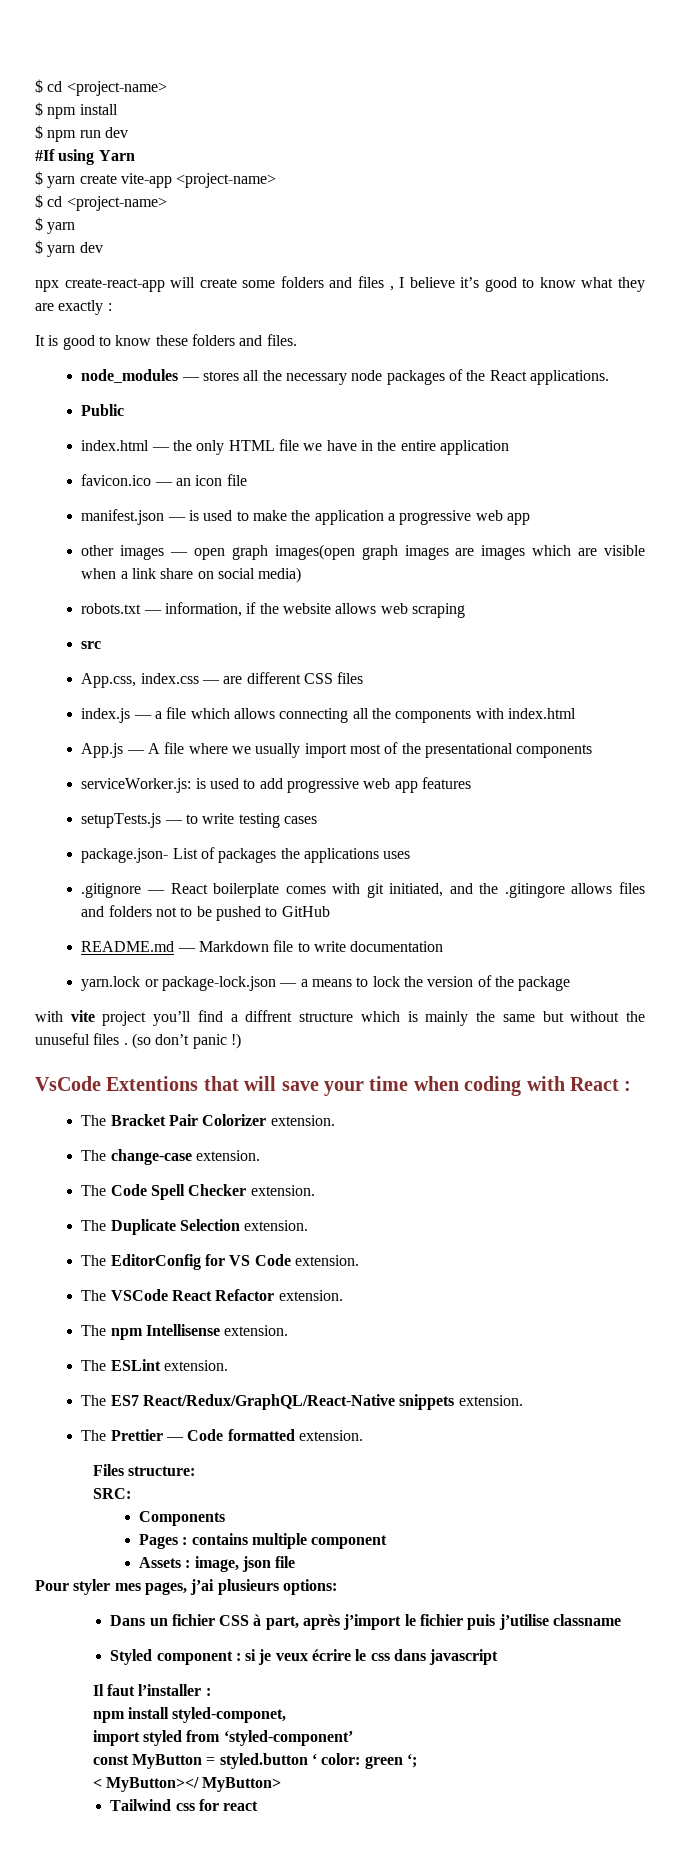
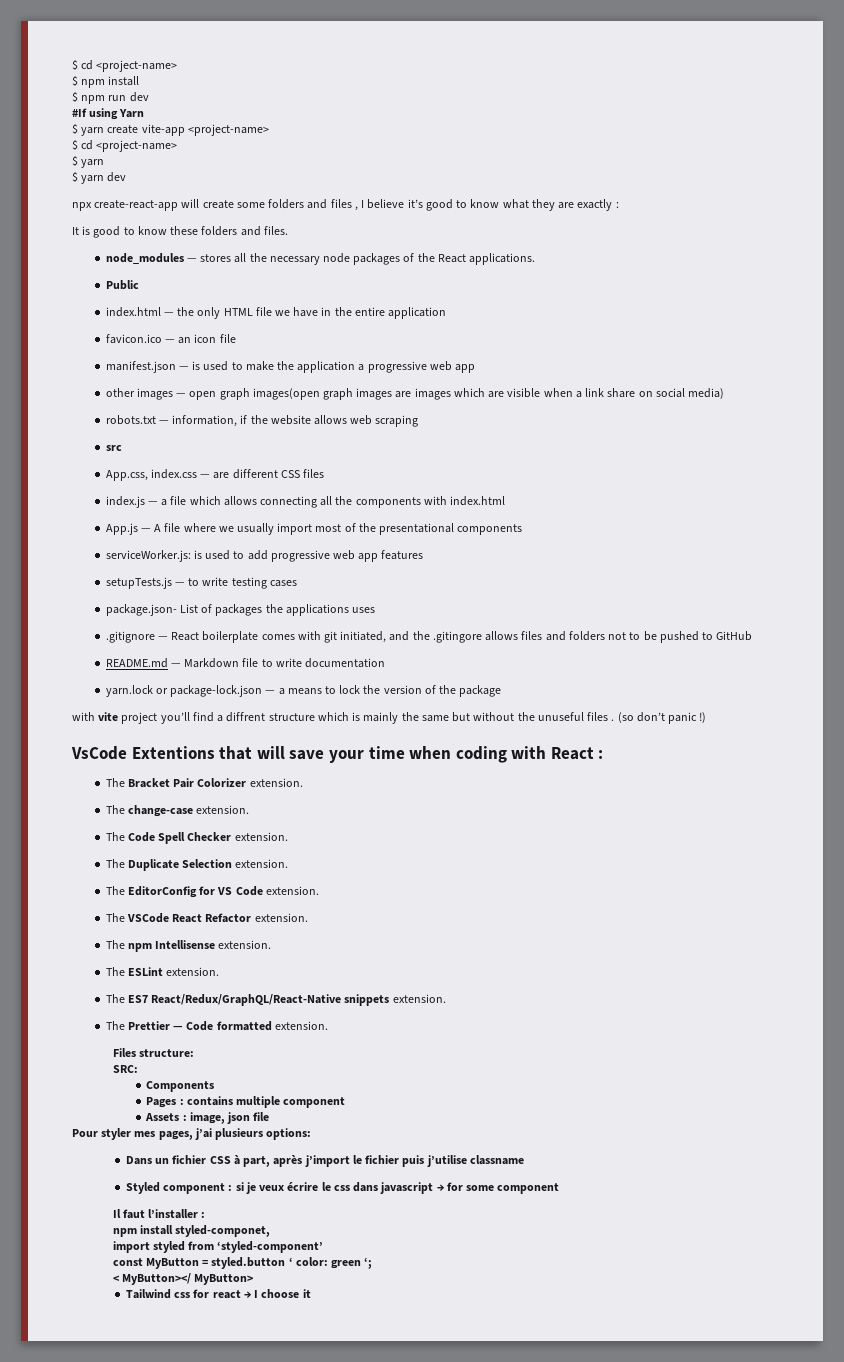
- Styled component : si je veux écrire le css dans javascript
+ Styled component : si je veux écrire le css dans javascript → for some component
- Tailwind css for react
+ Tailwind css for react → I choose it

